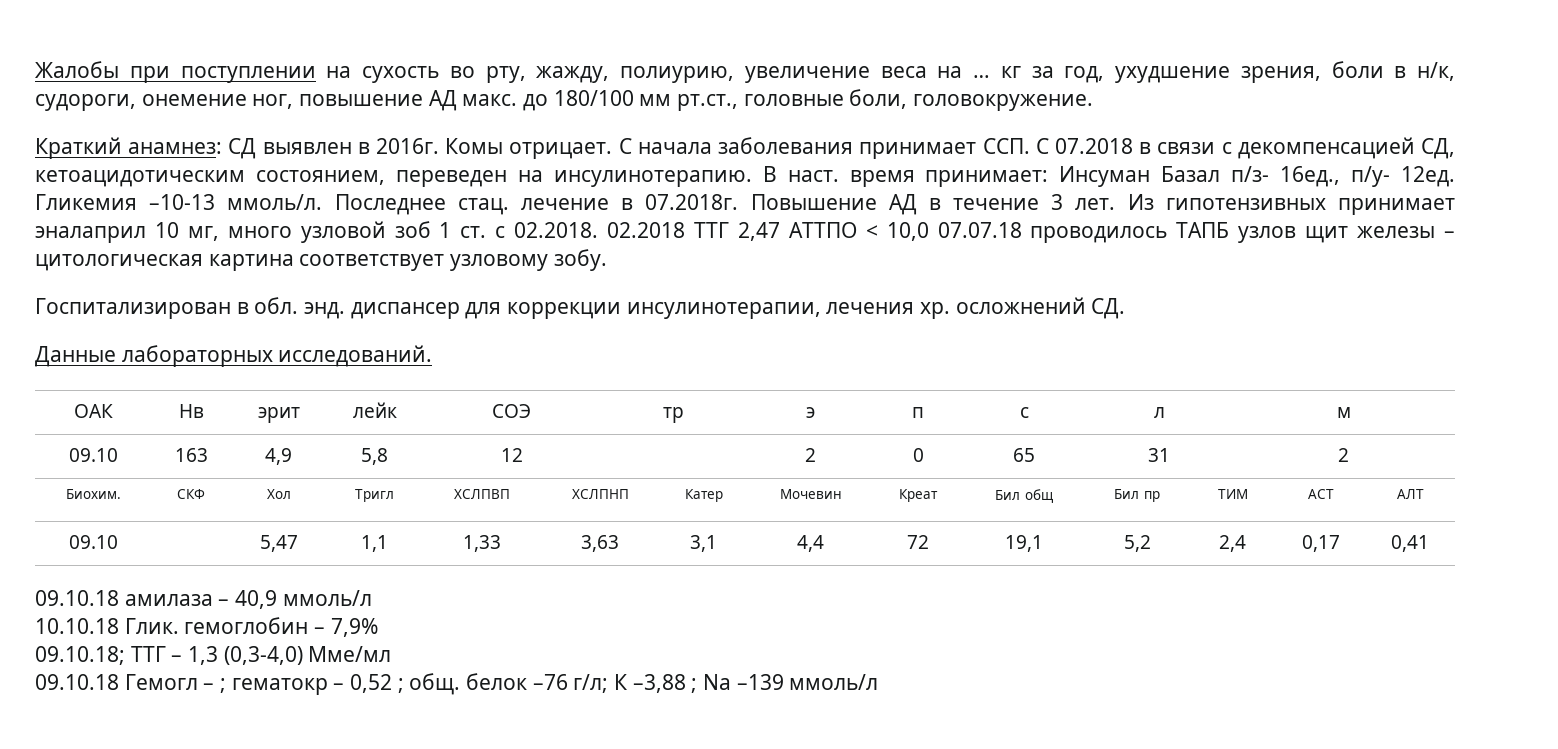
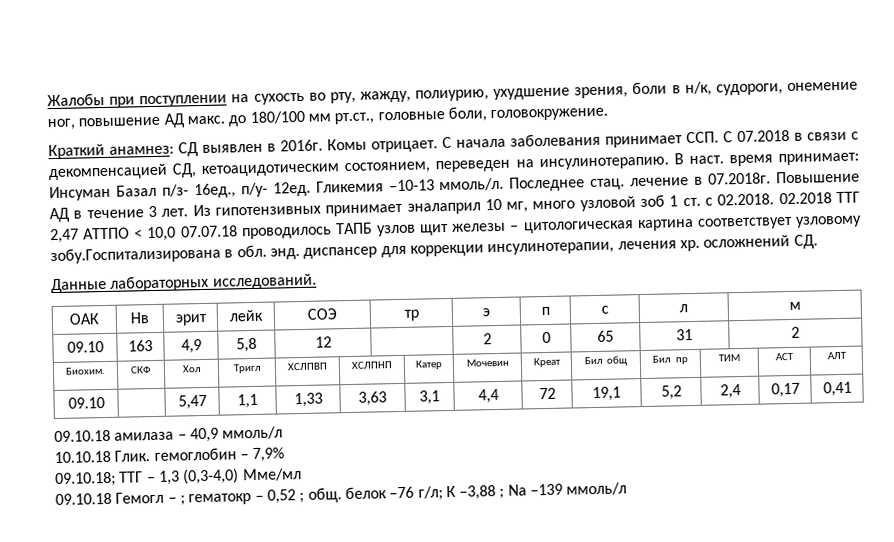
- Жалобы при поступлении на сухость во рту, жажду, полиурию, увеличение веса на … кг за год, ухудшение зрения, боли в н/к, судороги, онемение ног, повышение АД макс. до 180/100 мм рт.ст., головные боли, головокружение.
+ Жалобы при поступлении на сухость во рту, жажду, полиурию, ухудшение зрения, боли в н/к, судороги, онемение ног, повышение АД макс. до 180/100 мм рт.ст., головные боли, головокружение.
- Из гипотензивных принимает эналаприл 10 мг, много узловой зоб 1 ст. с 02.2018. 02.2018 ТТГ 2,47 АТТПО < 10,0 07.07.18 проводилось ТАПБ узлов щит железы – цитологическая картина соответствует узловому зобу.
- Госпитализирован в обл. энд. диспансер для коррекции инсулинотерапии, лечения хр. осложнений СД.
+ Из гипотензивных принимает эналаприл 10 мг, много узловой зоб 1 ст. с 02.2018. 02.2018 ТТГ 2,47 АТТПО < 10,0 07.07.18 проводилось ТАПБ узлов щит железы – цитологическая картина соответствует узловому зобу.Госпитализирована в обл. энд. диспансер для коррекции инсулинотерапии, лечения хр. осложнений СД.

